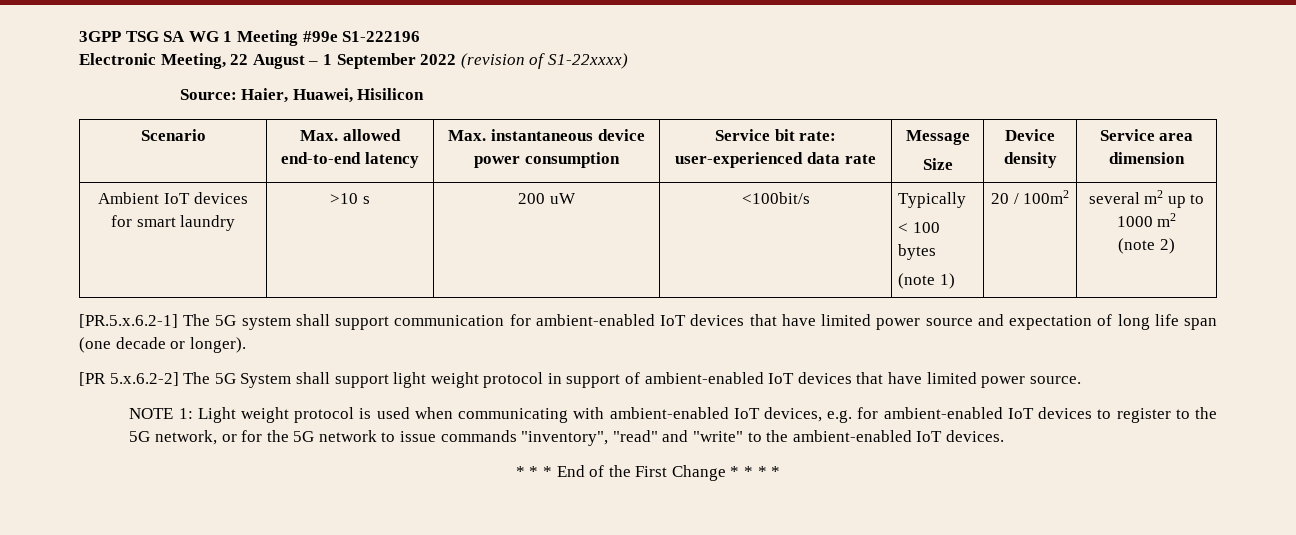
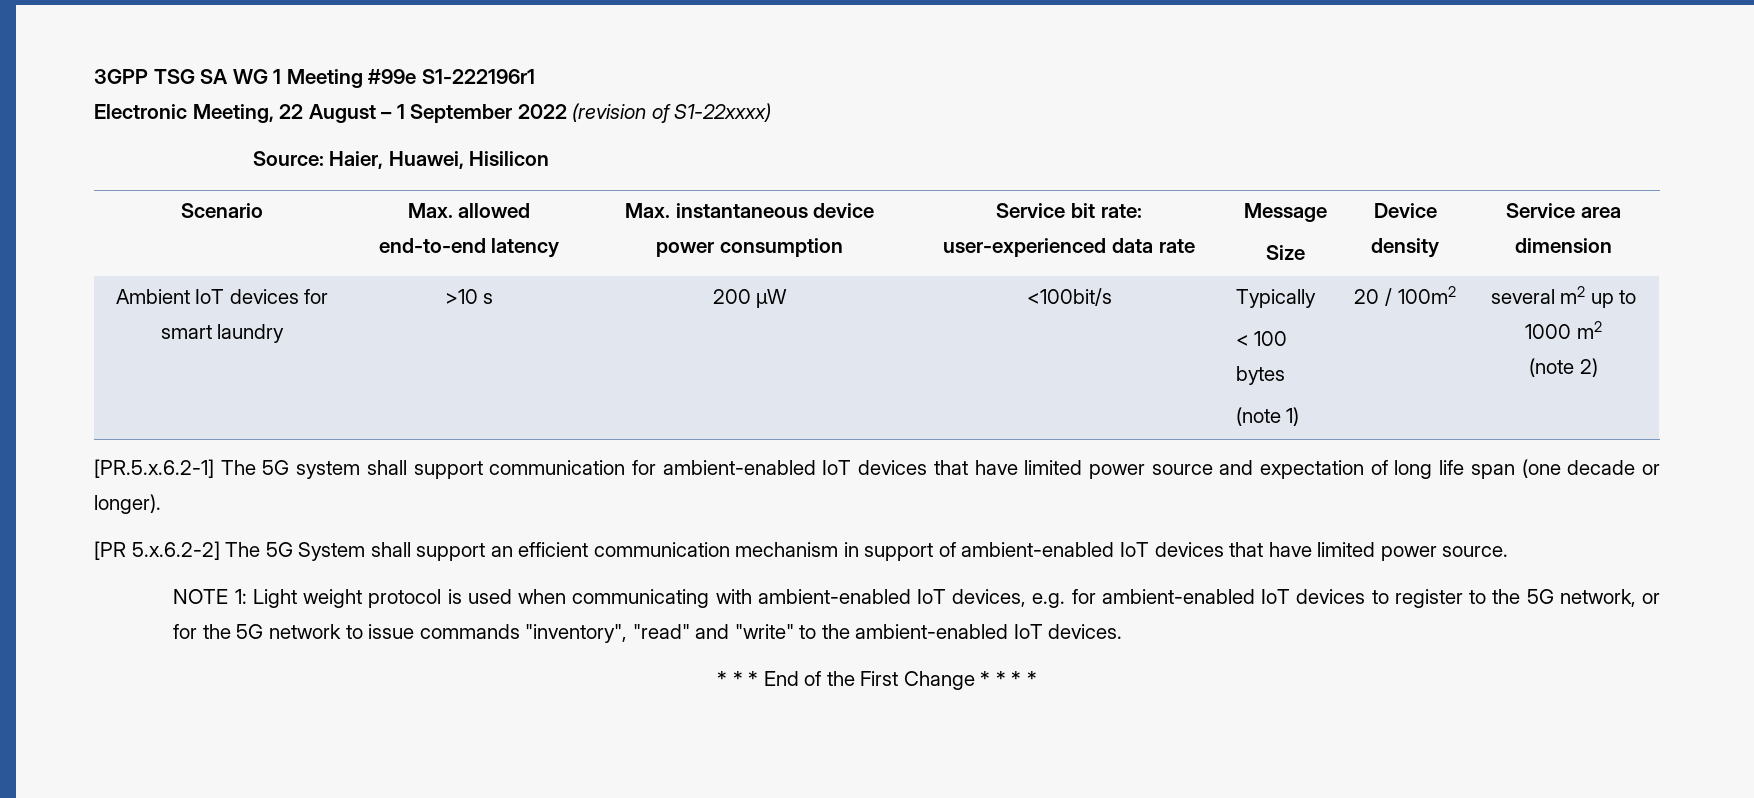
- 3GPP TSG SA WG 1 Meeting #99e S1-222196
+ 3GPP TSG SA WG 1 Meeting #99e S1-222196r1
- Ambient IoT devices for smart laundry | >10 s | 200 uW | <100bit/s | Typically
+ Ambient IoT devices for smart laundry | >10 s | 200 μW | <100bit/s | Typically
- [PR 5.x.6.2-2] The 5G System shall support light weight protocol in support of ambient-enabled IoT devices that have limited power source.
+ [PR 5.x.6.2-2] The 5G System shall support an efficient communication mechanism in support of ambient-enabled IoT devices that have limited power source.

